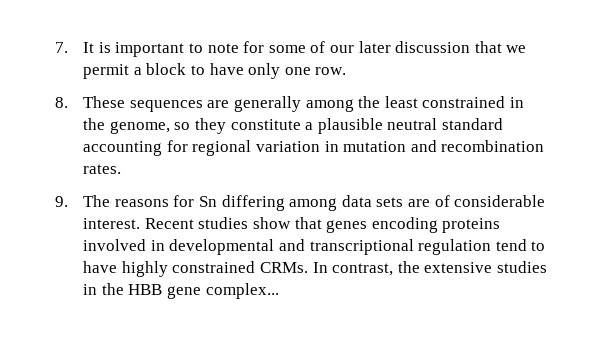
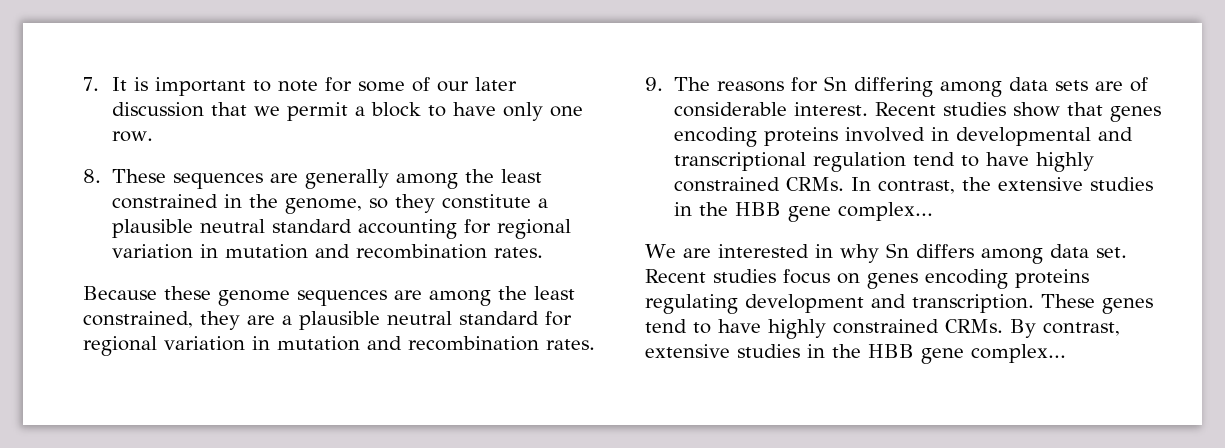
+ Because these genome sequences are among the least constrained, they are a plausible neutral standard for regional variation in mutation and recombination rates.
+ We are interested in why Sn differs among data set. Recent studies focus on genes encoding proteins regulating development and transcription. These genes tend to have highly constrained CRMs. By contrast, extensive studies in the HBB gene complex...

